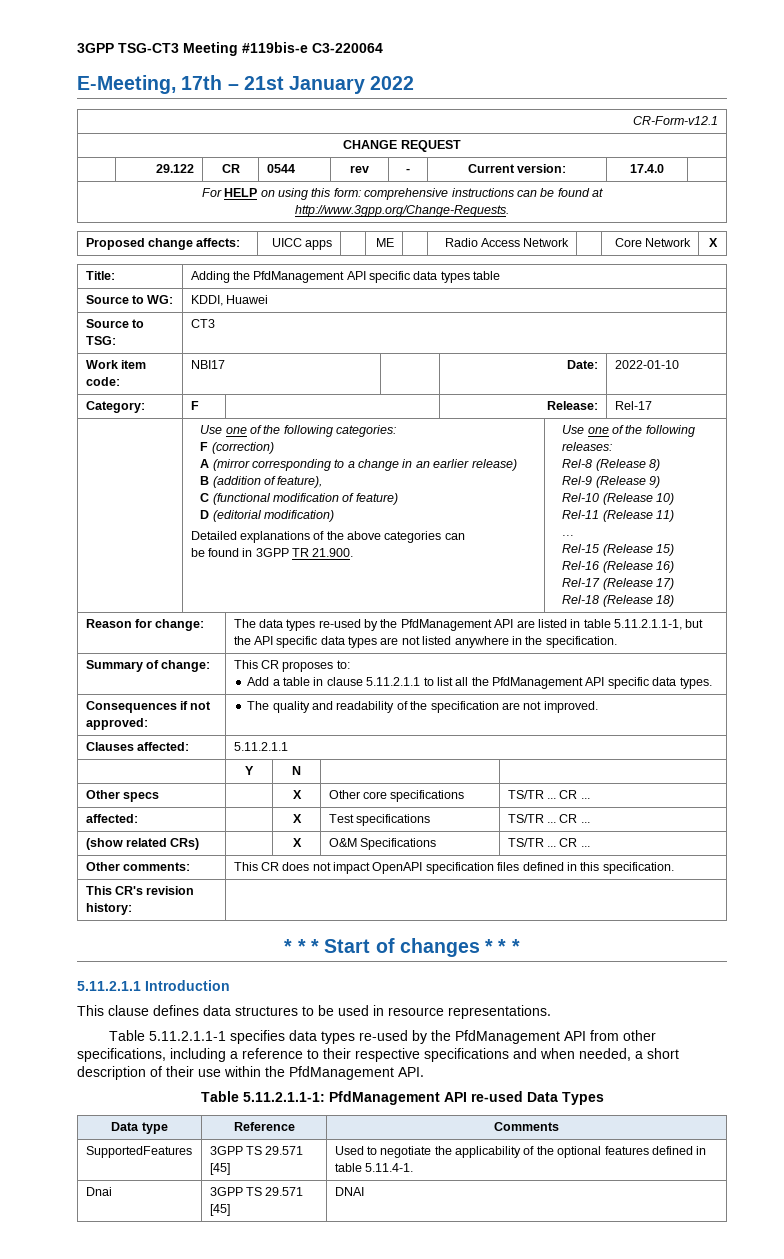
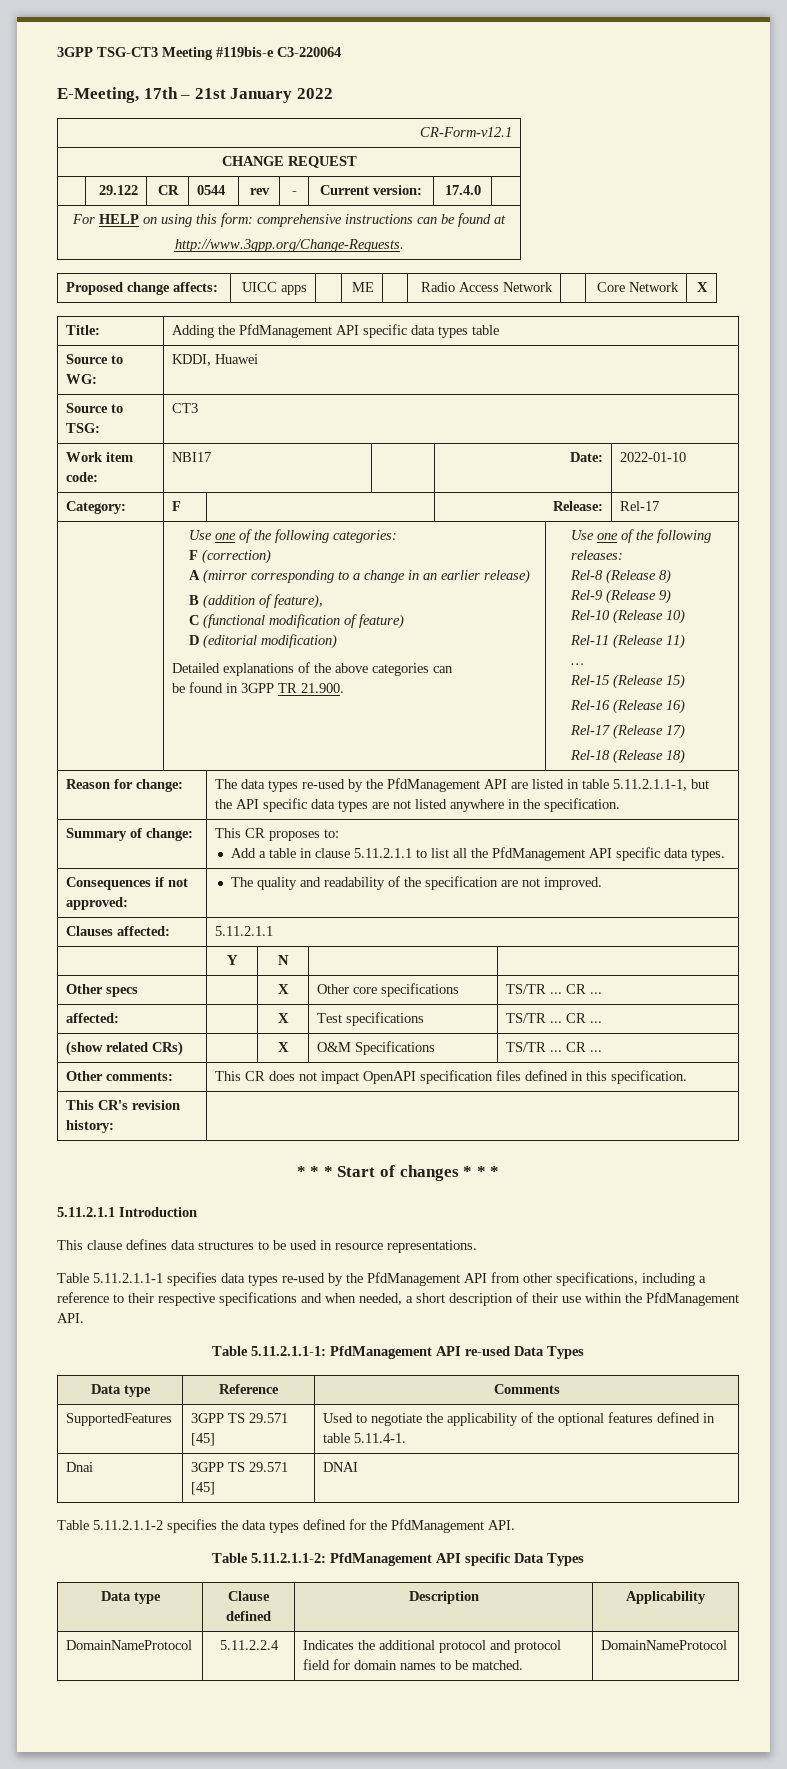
+ Table 5.11.2.1.1-2 specifies the data types defined for the PfdManagement API.
+ Table 5.11.2.1.1-2: PfdManagement API specific Data Types
+ Data type | Clause defined | Description | Applicability
+ DomainNameProtocol | 5.11.2.2.4 | Indicates the additional protocol and protocol field for domain names to be matched. | DomainNameProtocol

